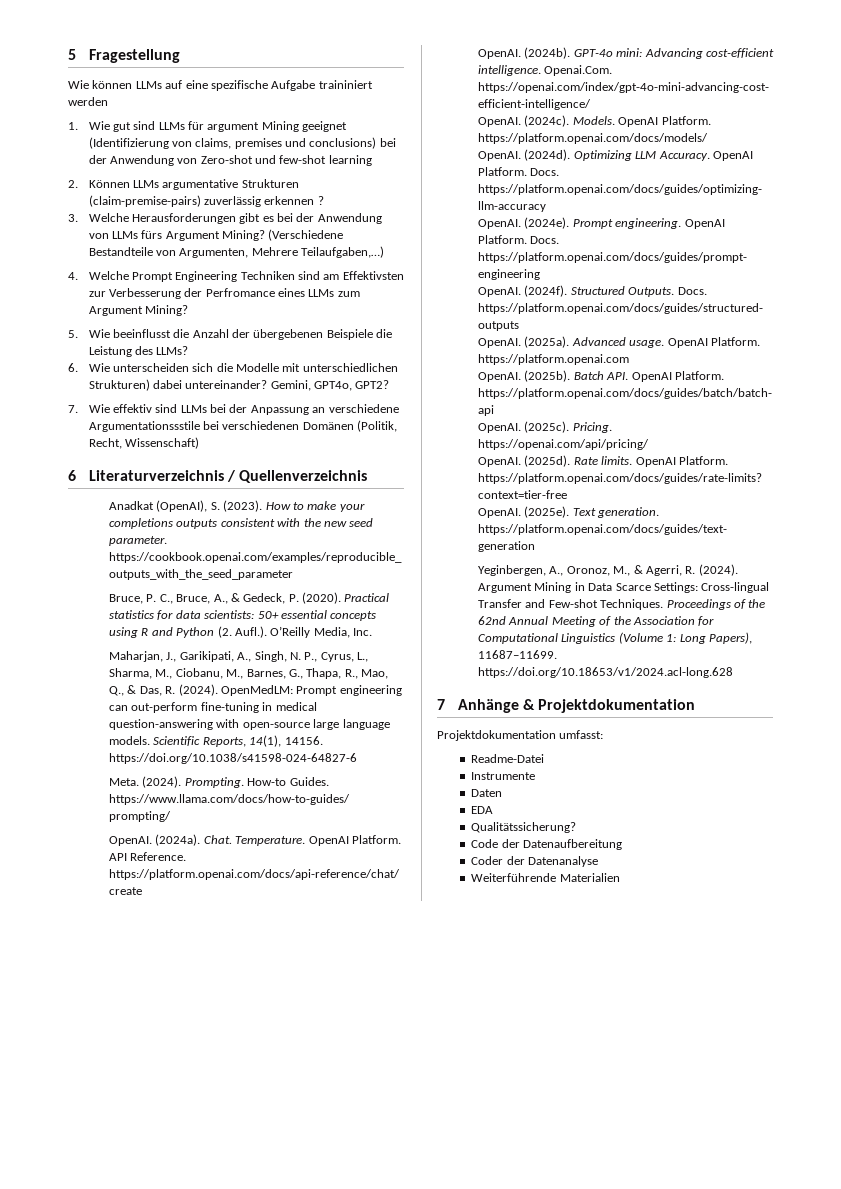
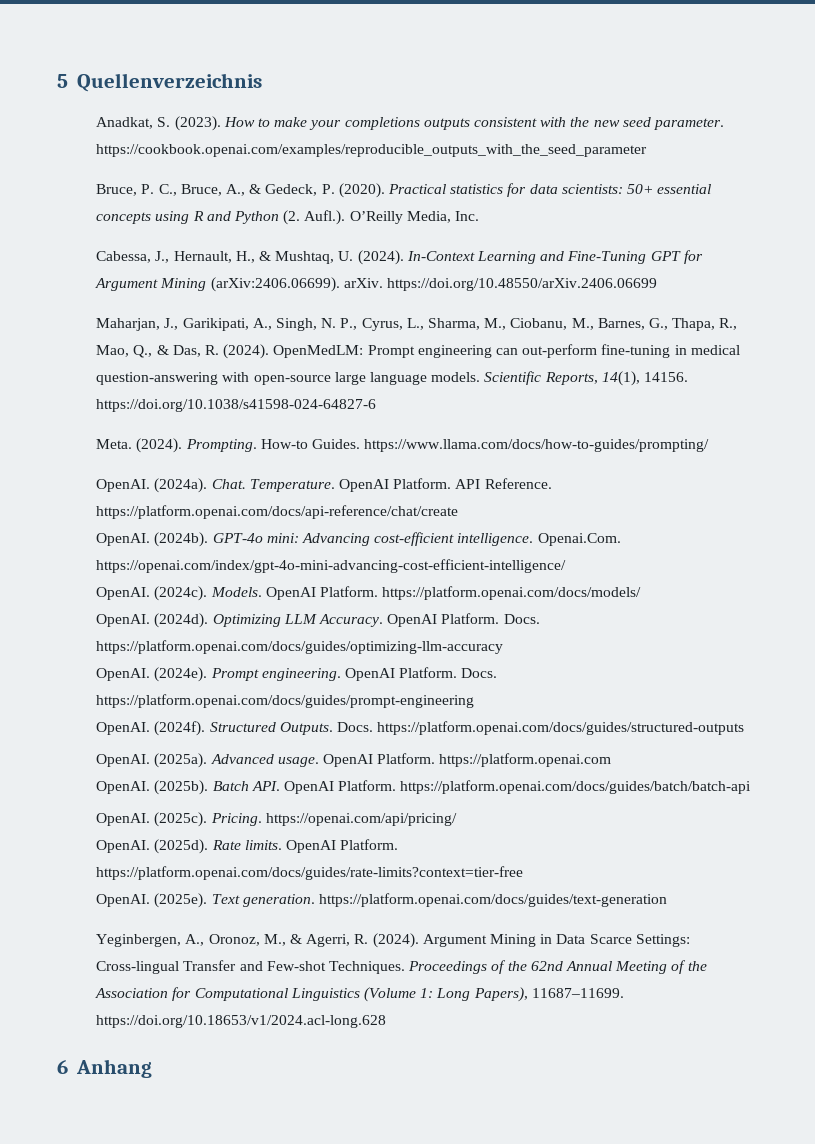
- 5 Fragestellung
- Wie können LLMs auf eine spezifische Aufgabe traininiert werden
- 1. Wie gut sind LLMs für argument Mining geeignet (Identifizierung von claims, premises und conclusions) bei der Anwendung von Zero-shot und few-shot learning
- 2. Können LLMs argumentative Strukturen (claim-premise-pairs) zuverlässig erkennen ?
- 3. Welche Herausforderungen gibt es bei der Anwendung von LLMs fürs Argument Mining? (Verschiedene Bestandteile von Argumenten, Mehrere Teilaufgaben,…)
- 4. Welche Prompt Engineering Techniken sind am Effektivsten zur Verbesserung der Perfromance eines LLMs zum Argument Mining?
- 5. Wie beeinflusst die Anzahl der übergebenen Beispiele die Leistung des LLMs?
- 6. Wie unterscheiden sich die Modelle mit unterschiedlichen Strukturen) dabei untereinander? Gemini, GPT4o, GPT2?
- 7. Wie effektiv sind LLMs bei der Anpassung an verschiedene Argumentationssstile bei verschiedenen Domänen (Politik, Recht, Wissenschaft)
- 6 Literaturverzeichnis / Quellenverzeichnis
+ 5 Quellenverzeichnis
- Anadkat (OpenAI), S. (2023).
+ Anadkat, S. (2023).
+ Cabessa, J., Hernault, H., & Mushtaq, U. (2024). In-Context Learning and Fine-Tuning GPT for Argument Mining (arXiv:2406.06699). arXiv. https://doi.org/10.48550/arXiv.2406.06699
- 7 Anhänge & Projektdokumentation
- Projektdokumentation umfasst:
- Readme-Datei
- Instrumente
- Daten
- EDA
- Qualitätssicherung?
- Code der Datenaufbereitung
- Coder der Datenanalyse
- Weiterführende Materialien
+ 6 Anhang

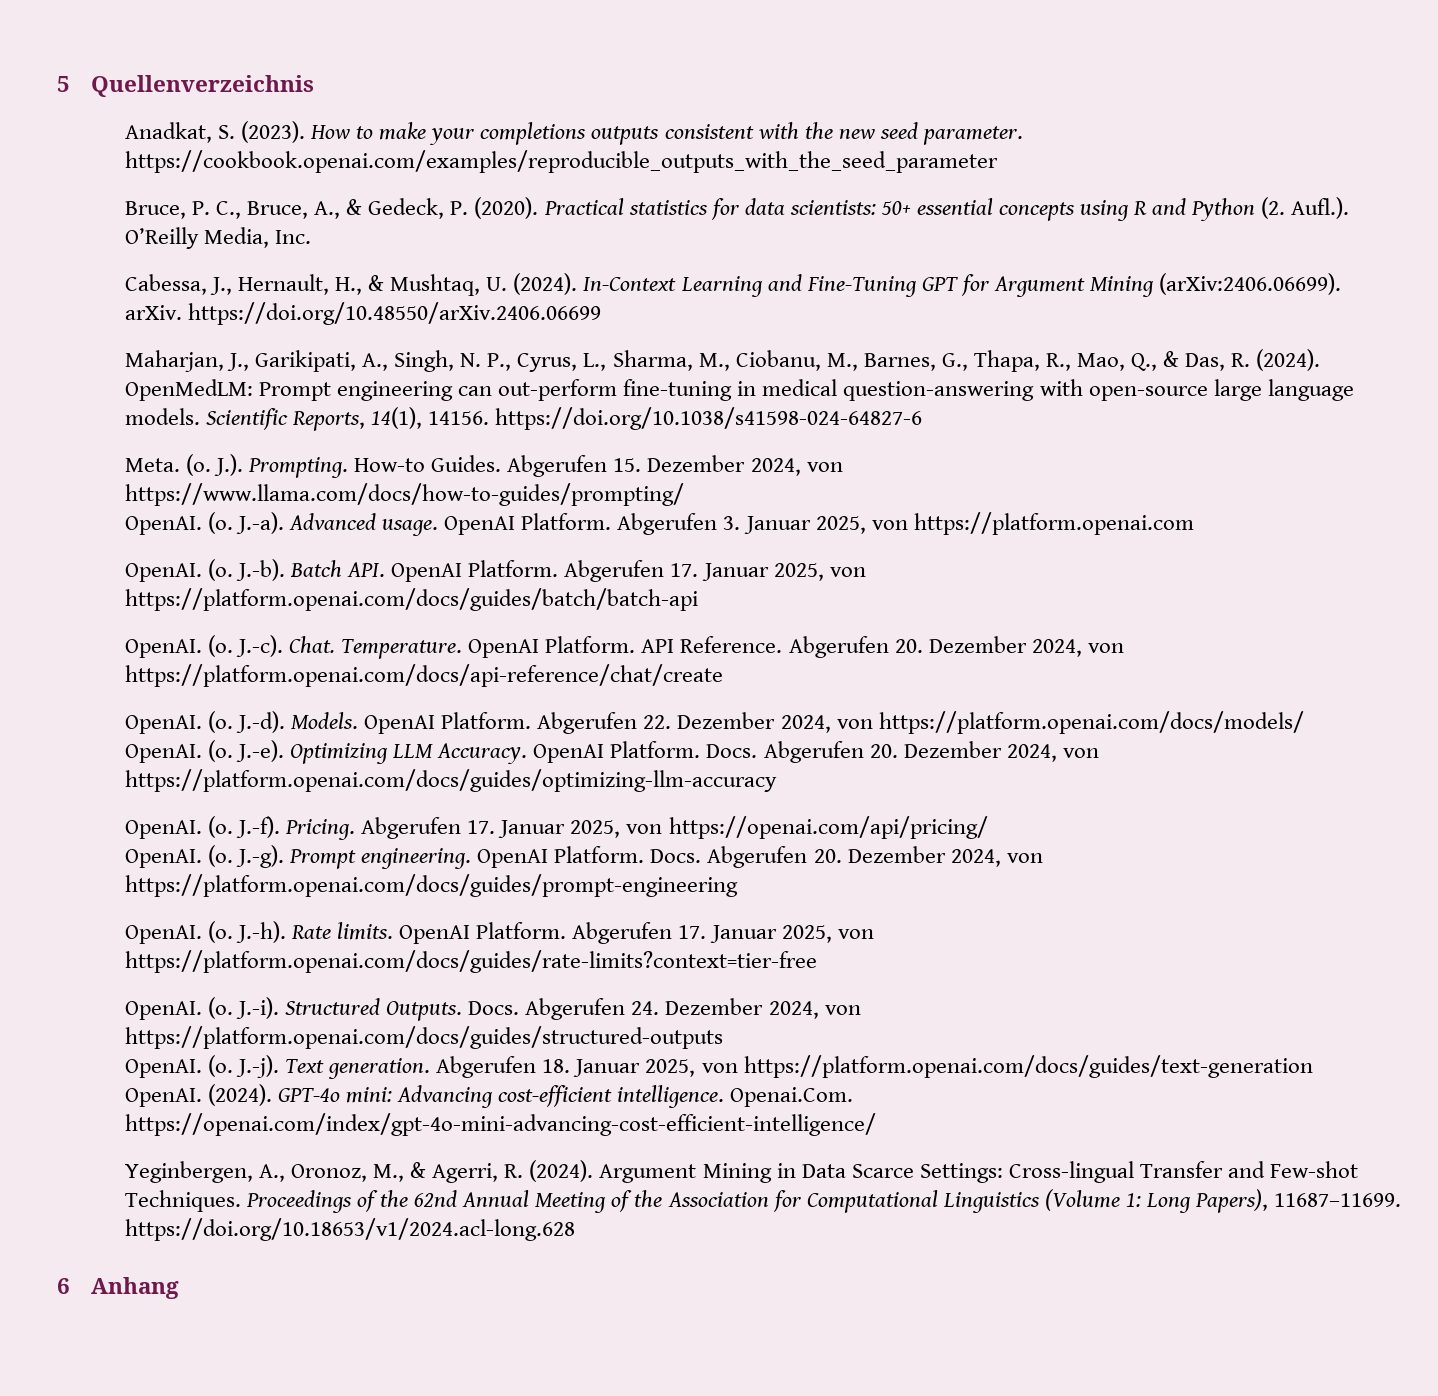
- (2024). Prompting.
+ (o. J.). Prompting.
- How-to Guides. https://www.llama.com/docs/how-to-guides/prompting/
- OpenAI. (2024a). Chat.
+ How-to Guides. Abgerufen 15. Dezember 2024, von https://www.llama.com/docs/how-to-guides/prompting/
+ OpenAI. (o. J.-a). Advanced usage. OpenAI Platform. Abgerufen 3. Januar 2025, von https://platform.openai.com
+ OpenAI. (o. J.-b). Batch API. OpenAI Platform. Abgerufen 17. Januar 2025, von https://platform.openai.com/docs/guides/batch/batch-api
+ OpenAI. (o. J.-c). Chat.
- API Reference. https://platform.openai.com/docs/api-reference/chat/create
- OpenAI. (2024b).
+ API Reference. Abgerufen 20. Dezember 2024, von https://platform.openai.com/docs/api-reference/chat/create
+ OpenAI. (o. J.-d). Models. OpenAI Platform. Abgerufen 22. Dezember 2024, von https://platform.openai.com/docs/models/
+ OpenAI. (o. J.-e). Optimizing LLM Accuracy. OpenAI Platform. Docs. Abgerufen 20. Dezember 2024, von https://platform.openai.com/docs/guides/optimizing-llm-accuracy
+ OpenAI. (o. J.-f). Pricing. Abgerufen 17. Januar 2025, von https://openai.com/api/pricing/
+ OpenAI. (o. J.-g). Prompt engineering. OpenAI Platform. Docs. Abgerufen 20. Dezember 2024, von https://platform.openai.com/docs/guides/prompt-engineering
+ OpenAI. (o. J.-h). Rate limits. OpenAI Platform. Abgerufen 17. Januar 2025, von https://platform.openai.com/docs/guides/rate-limits?context=tier-free
+ OpenAI. (o. J.-i). Structured Outputs. Docs. Abgerufen 24. Dezember 2024, von https://platform.openai.com/docs/guides/structured-outputs
+ OpenAI. (o. J.-j). Text generation. Abgerufen 18. Januar 2025, von https://platform.openai.com/docs/guides/text-generation
+ OpenAI. (2024).
- OpenAI. (2024c). Models. OpenAI Platform. https://platform.openai.com/docs/models/
- OpenAI. (2024d). Optimizing LLM Accuracy. OpenAI Platform. Docs. https://platform.openai.com/docs/guides/optimizing-llm-accuracy
- OpenAI. (2024e). Prompt engineering. OpenAI Platform. Docs. https://platform.openai.com/docs/guides/prompt-engineering
- OpenAI. (2024f). Structured Outputs. Docs. https://platform.openai.com/docs/guides/structured-outputs
- OpenAI. (2025a). Advanced usage. OpenAI Platform. https://platform.openai.com
- OpenAI. (2025b). Batch API. OpenAI Platform. https://platform.openai.com/docs/guides/batch/batch-api
- OpenAI. (2025c). Pricing. https://openai.com/api/pricing/
- OpenAI. (2025d). Rate limits. OpenAI Platform. https://platform.openai.com/docs/guides/rate-limits?context=tier-free
- OpenAI. (2025e). Text generation. https://platform.openai.com/docs/guides/text-generation

